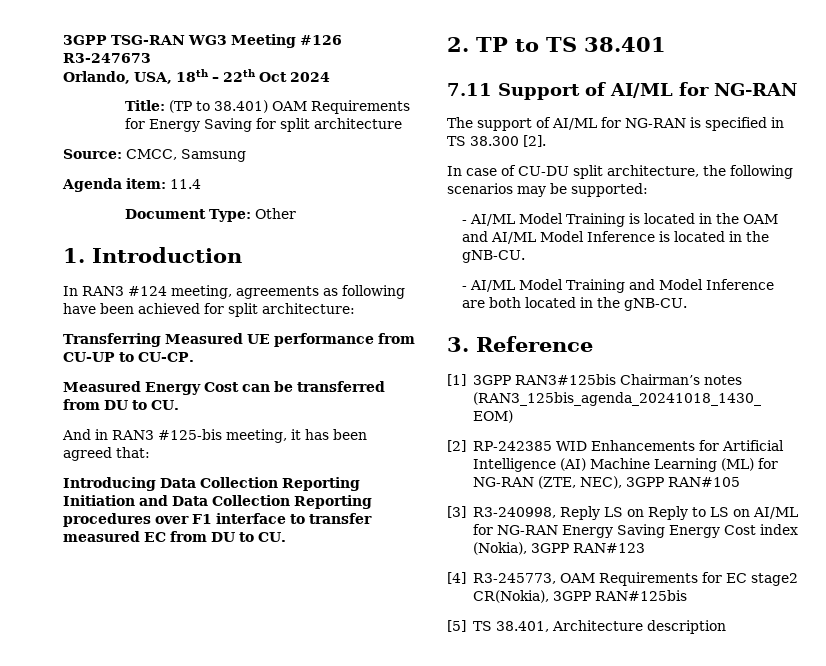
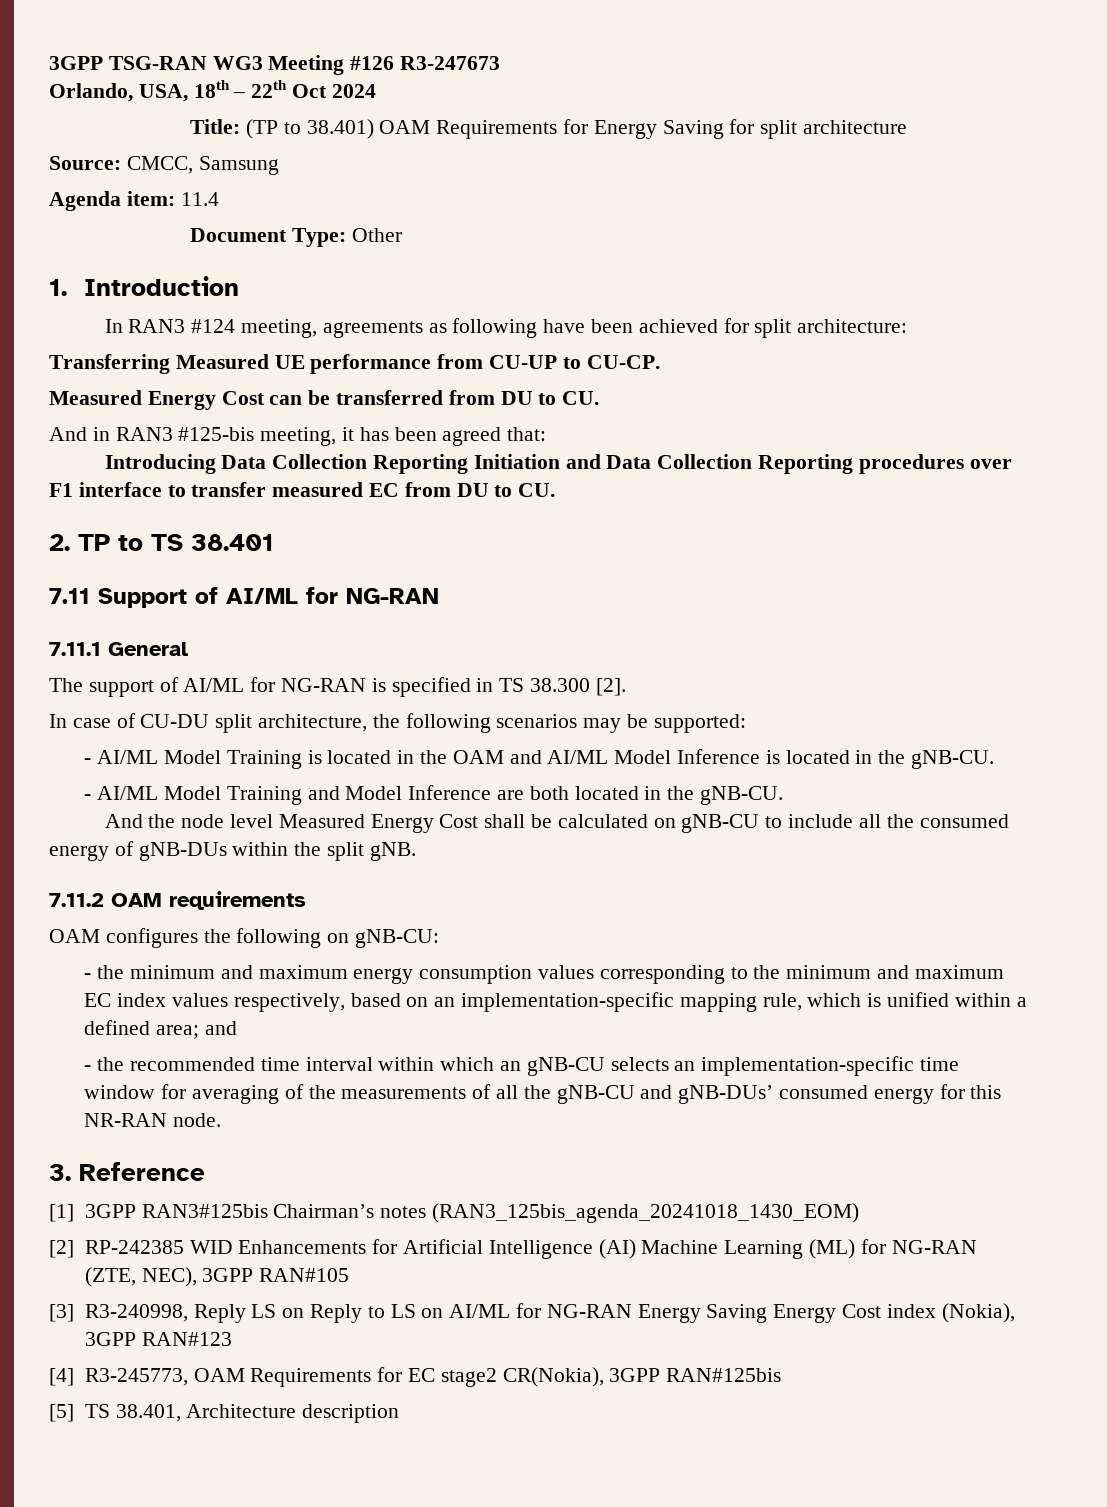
+ 7.11.1 General
+ And the node level Measured Energy Cost shall be calculated on gNB-CU to include all the consumed energy of gNB-DUs within the split gNB.
+ 7.11.2 OAM requirements
+ OAM configures the following on gNB-CU:
+ - the minimum and maximum energy consumption values corresponding to the minimum and maximum EC index values respectively, based on an implementation-specific mapping rule, which is unified within a defined area; and
+ - the recommended time interval within which an gNB-CU selects an implementation-specific time window for averaging of the measurements of all the gNB-CU and gNB-DUs’ consumed energy for this NR-RAN node.

